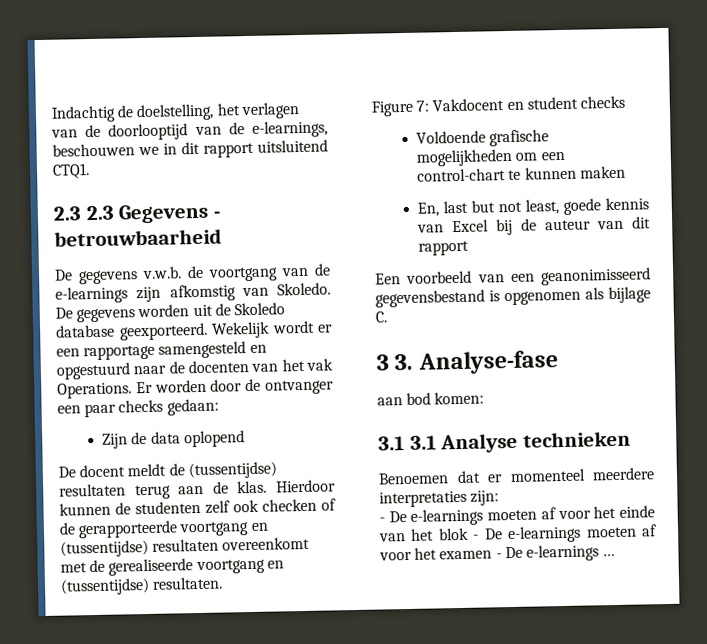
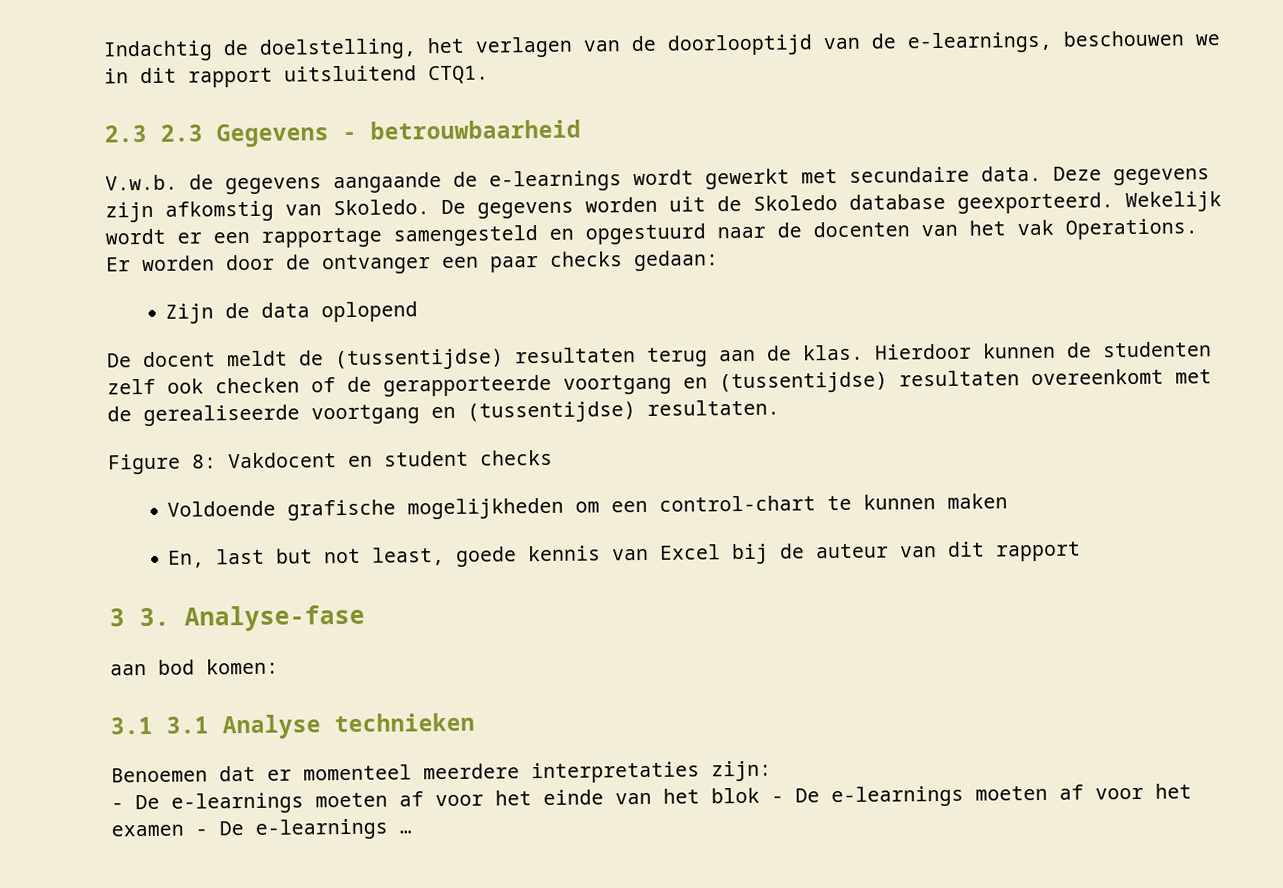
- De gegevens v.w.b. de voortgang van de e-learnings zijn afkomstig van Skoledo.
+ V.w.b. de gegevens aangaande de e-learnings wordt gewerkt met secundaire data. Deze gegevens zijn afkomstig van Skoledo.
- Figure 7: Vakdocent en student checks
+ Figure 8: Vakdocent en student checks
- Een voorbeeld van een geanonimisseerd gegevensbestand is opgenomen als bijlage C.

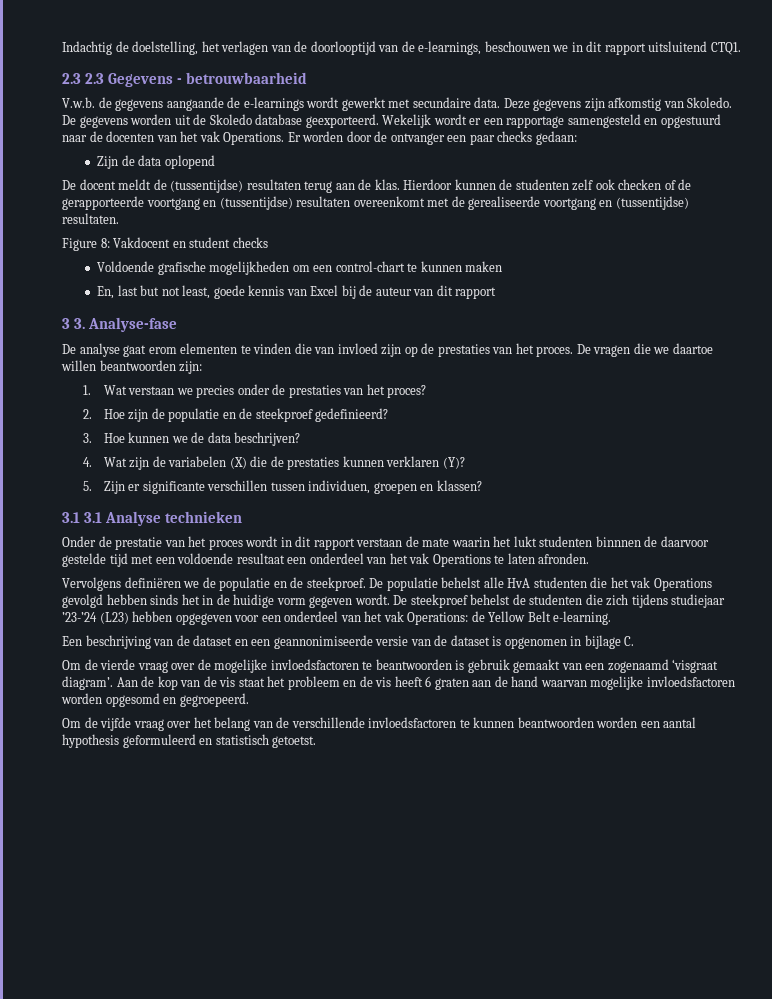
- aan bod komen:
+ De analyse gaat erom elementen te vinden die van invloed zijn op de prestaties van het proces. De vragen die we daartoe willen beantwoorden zijn:
+ 1. Wat verstaan we precies onder de prestaties van het proces?
+ 2. Hoe zijn de populatie en de steekproef gedefinieerd?
+ 3. Hoe kunnen we de data beschrijven?
+ 4. Wat zijn de variabelen (X) die de prestaties kunnen verklaren (Y)?
+ 5. Zijn er significante verschillen tussen individuen, groepen en klassen?
  3.1 3.1 Analyse technieken
- Benoemen dat er momenteel meerdere interpretaties zijn:
- - De e-learnings moeten af voor het einde van het blok - De e-learnings moeten af voor het examen - De e-learnings …
+ Onder de prestatie van het proces wordt in dit rapport verstaan de mate waarin het lukt studenten binnnen de daarvoor gestelde tijd met een voldoende resultaat een onderdeel van het vak Operations te laten afronden.
+ Vervolgens definiëren we de populatie en de steekproef. De populatie behelst alle HvA studenten die het vak Operations gevolgd hebben sinds het in de huidige vorm gegeven wordt. De steekproef behelst de studenten die zich tijdens studiejaar ’23-’24 (L23) hebben opgegeven voor een onderdeel van het vak Operations: de Yellow Belt e-learning.
+ Een beschrijving van de dataset en een geannonimiseerde versie van de dataset is opgenomen in bijlage C.
+ Om de vierde vraag over de mogelijke invloedsfactoren te beantwoorden is gebruik gemaakt van een zogenaamd ‘visgraat diagram’. Aan de kop van de vis staat het probleem en de vis heeft 6 graten aan de hand waarvan mogelijke invloedsfactoren worden opgesomd en gegroepeerd.
+ Om de vijfde vraag over het belang van de verschillende invloedsfactoren te kunnen beantwoorden worden een aantal hypothesis geformuleerd en statistisch getoetst.

